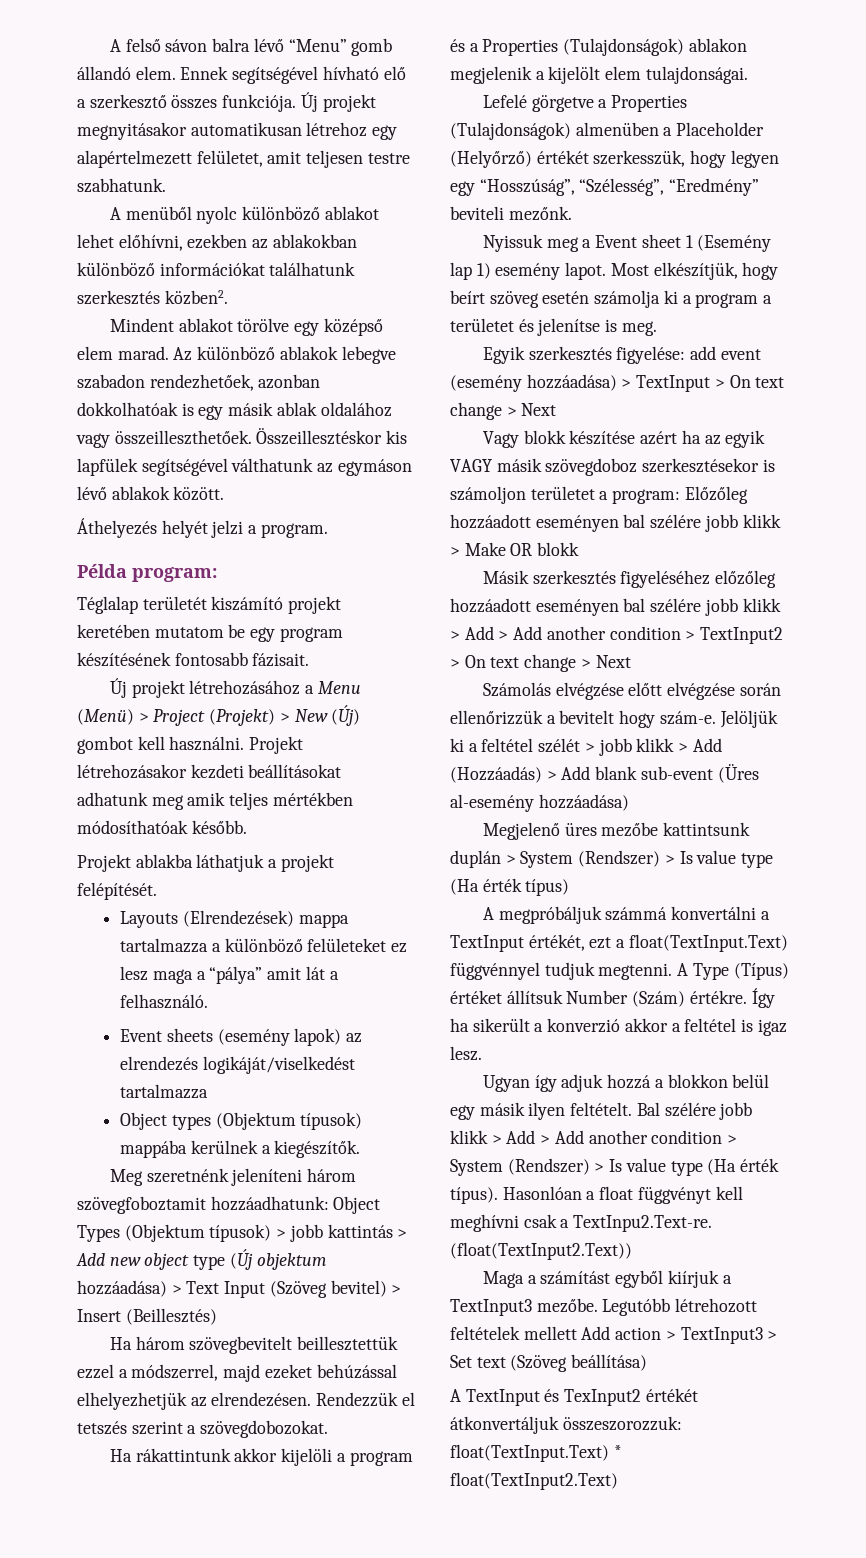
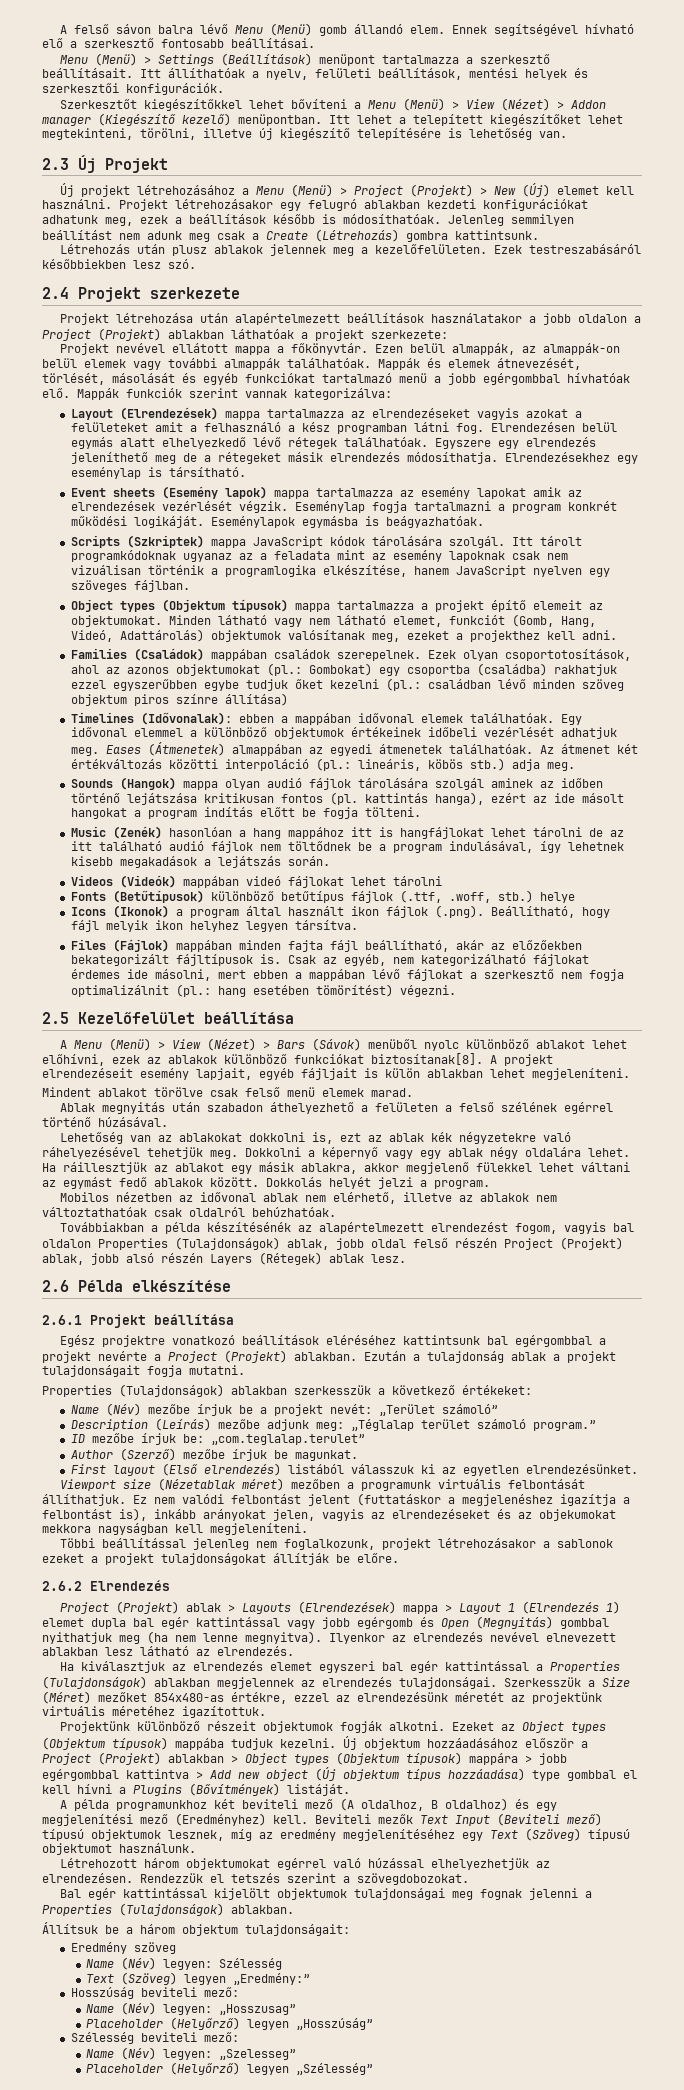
- A felső sávon balra lévő “Menu” gomb állandó elem.
+ A felső sávon balra lévő Menu (Menü) gomb állandó elem.
- Ennek segítségével hívható elő a szerkesztő összes funkciója. Új projekt megnyitásakor automatikusan létrehoz egy alapértelmezett felületet, amit teljesen testre szabhatunk.
- A menüből nyolc különböző ablakot lehet előhívni, ezekben az ablakokban különböző információkat találhatunk szerkesztés közben2.
- Mindent ablakot törölve egy középső elem marad. Az különböző ablakok lebegve szabadon rendezhetőek, azonban dokkolhatóak is egy másik ablak oldalához vagy összeilleszthetőek. Összeillesztéskor kis lapfülek segítségével válthatunk az egymáson lévő ablakok között.
- Áthelyezés helyét jelzi a program.
- Példa program:
- Téglalap területét kiszámító projekt keretében mutatom be egy program készítésének fontosabb fázisait.
+ Ennek segítségével hívható elő a szerkesztő fontosabb beállításai.
+ Menu (Menü) > Settings (Beállítások) menüpont tartalmazza a szerkesztő beállításait. Itt állíthatóak a nyelv, felületi beállítások, mentési helyek és szerkesztői konfigurációk.
+ Szerkesztőt kiegészítőkkel lehet bővíteni a Menu (Menü) > View (Nézet) > Addon manager (Kiegészítő kezelő) menüpontban. Itt lehet a telepített kiegészítőket lehet megtekinteni, törölni, illetve új kiegészítő telepítésére is lehetőség van.
+ 2.3 Új Projekt
- Új projekt létrehozásához a Menu (Menü) > Project (Projekt) > New (Új) gombot kell használni.
+ Új projekt létrehozásához a Menu (Menü) > Project (Projekt) > New (Új) elemet kell használni.
- Projekt létrehozásakor kezdeti beállításokat adhatunk meg amik teljes mértékben módosíthatóak később.
- Projekt ablakba láthatjuk a projekt felépítését.
- Layouts (Elrendezések) mappa tartalmazza a különböző felületeket ez lesz maga a “pálya” amit lát a felhasználó.
- Event sheets (esemény lapok) az elrendezés logikáját/viselkedést tartalmazza
- Object types (Objektum típusok) mappába kerülnek a kiegészítők.
- Meg szeretnénk jeleníteni három szövegfoboztamit hozzáadhatunk: Object Types (Objektum típusok) > jobb kattintás > Add new object type (Új objektum hozzáadása) > Text Input (Szöveg bevitel) > Insert (Beillesztés)
- Ha három szövegbevitelt beillesztettük ezzel a módszerrel, majd ezeket behúzással elhelyezhetjük az elrendezésen.
+ Projekt létrehozásakor egy felugró ablakban kezdeti konfigurációkat adhatunk meg, ezek a beállítások később is módosíthatóak. Jelenleg semmilyen beállítást nem adunk meg csak a Create (Létrehozás) gombra kattintsunk.
+ Létrehozás után plusz ablakok jelennek meg a kezelőfelületen. Ezek testreszabásáról későbbiekben lesz szó.
+ 2.4 Projekt szerkezete
+ Projekt létrehozása után alapértelmezett beállítások használatakor a jobb oldalon a Project (Projekt) ablakban láthatóak a projekt szerkezete:
+ Projekt nevével ellátott mappa a főkönyvtár. Ezen belül almappák, az almappák-on belül elemek vagy további almappák találhatóak. Mappák és elemek átnevezését, törlését, másolását és egyéb funkciókat tartalmazó menü a jobb egérgombbal hívhatóak elő. Mappák funkciók szerint vannak kategorizálva:
+ Layout (Elrendezések) mappa tartalmazza az elrendezéseket vagyis azokat a felületeket amit a felhasználó a kész programban látni fog. Elrendezésen belül egymás alatt elhelyezkedő lévő rétegek találhatóak. Egyszere egy elrendezés jeleníthető meg de a rétegeket másik elrendezés módosíthatja. Elrendezésekhez egy eseménylap is társítható.
+ Event sheets (Esemény lapok) mappa tartalmazza az esemény lapokat amik az elrendezések vezérlését végzik. Eseménylap fogja tartalmazni a program konkrét működési logikáját. Eseménylapok egymásba is beágyazhatóak.
+ Scripts (Szkriptek) mappa JavaScript kódok tárolására szolgál. Itt tárolt programkódoknak ugyanaz az a feladata mint az esemény lapoknak csak nem vizuálisan történik a programlogika elkészítése, hanem JavaScript nyelven egy szöveges fájlban.
+ Object types (Objektum típusok) mappa tartalmazza a projekt építő elemeit az objektumokat. Minden látható vagy nem látható elemet, funkciót (Gomb, Hang, Videó, Adattárolás) objektumok valósítanak meg, ezeket a projekthez kell adni.
+ Families (Családok) mappában családok szerepelnek. Ezek olyan csoportotosítások, ahol az azonos objektumokat (pl.: Gombokat) egy csoportba (családba) rakhatjuk ezzel egyszerűbben egybe tudjuk őket kezelni (pl.: családban lévő minden szöveg objektum piros színre állítása)
+ Timelines (Idővonalak): ebben a mappában idővonal elemek találhatóak. Egy idővonal elemmel a különböző objektumok értékeinek időbeli vezérlését adhatjuk meg. Eases (Átmenetek) almappában az egyedi átmenetek találhatóak. Az átmenet két értékváltozás közötti interpoláció (pl.: lineáris, köbös stb.) adja meg.
+ Sounds (Hangok) mappa olyan audió fájlok tárolására szolgál aminek az időben történő lejátszása kritikusan fontos (pl. kattintás hanga), ezért az ide másolt hangokat a program indítás előtt be fogja tölteni.
+ Music (Zenék) hasonlóan a hang mappához itt is hangfájlokat lehet tárolni de az itt található audió fájlok nem töltődnek be a program indulásával, így lehetnek kisebb megakadások a lejátszás során.
+ Videos (Videók) mappában videó fájlokat lehet tárolni
+ Fonts (Betűtípusok) különböző betűtípus fájlok (.ttf, .woff, stb.) helye
+ Icons (Ikonok) a program által használt ikon fájlok (.png). Beállítható, hogy fájl melyik ikon helyhez legyen társítva.
+ Files (Fájlok) mappában minden fajta fájl beállítható, akár az előzőekben bekategorizált fájltípusok is. Csak az egyéb, nem kategorizálható fájlokat érdemes ide másolni, mert ebben a mappában lévő fájlokat a szerkesztő nem fogja optimalizálnit (pl.: hang esetében tömörítést) végezni.
+ 2.5 Kezelőfelület beállítása
+ A Menu (Menü) > View (Nézet) > Bars (Sávok) menüből nyolc különböző ablakot lehet előhívni, ezek az ablakok különböző funkciókat biztosítanak[8]. A projekt elrendezéseit esemény lapjait, egyéb fájljait is külön ablakban lehet megjeleníteni.
+ Mindent ablakot törölve csak felső menü elemek marad.
+ Ablak megnyitás után szabadon áthelyezhető a felületen a felső szélének egérrel történő húzásával.
+ Lehetőség van az ablakokat dokkolni is, ezt az ablak kék négyzetekre való ráhelyezésével tehetjük meg. Dokkolni a képernyő vagy egy ablak négy oldalára lehet. Ha ráillesztjük az ablakot egy másik ablakra, akkor megjelenő fülekkel lehet váltani az egymást fedő ablakok között. Dokkolás helyét jelzi a program.
+ Mobilos nézetben az idővonal ablak nem elérhető, illetve az ablakok nem változtathatóak csak oldalról behúzhatóak.
+ Továbbiakban a példa készítésénék az alapértelmezett elrendezést fogom, vagyis bal oldalon Properties (Tulajdonságok) ablak, jobb oldal felső részén Project (Projekt) ablak, jobb alsó részén Layers (Rétegek) ablak lesz.
+ 2.6 Példa elkészítése
+ 2.6.1 Projekt beállítása
+ Egész projektre vonatkozó beállítások eléréséhez kattintsunk bal egérgombbal a projekt nevérte a Project (Projekt) ablakban. Ezután a tulajdonság ablak a projekt tulajdonságait fogja mutatni.
+ Properties (Tulajdonságok) ablakban szerkesszük a következő értékeket:
+ Name (Név) mezőbe írjuk be a projekt nevét: „Terület számoló”
+ Description (Leírás) mezőbe adjunk meg: „Téglalap terület számoló program.”
+ ID mezőbe írjuk be: „com.teglalap.terulet”
+ Author (Szerző) mezőbe írjuk be magunkat.
+ First layout (Első elrendezés) listából válasszuk ki az egyetlen elrendezésünket.
+ Viewport size (Nézetablak méret) mezőben a programunk virtuális felbontását állíthatjuk. Ez nem valódi felbontást jelent (futtatáskor a megjelenéshez igazítja a felbontást is), inkább arányokat jelen, vagyis az elrendezéseket és az objekumokat mekkora nagyságban kell megjeleníteni.
+ Többi beállítással jelenleg nem foglalkozunk, projekt létrehozásakor a sablonok ezeket a projekt tulajdonságokat állítják be előre.
+ 2.6.2 Elrendezés
+ Project (Projekt) ablak > Layouts (Elrendezések) mappa > Layout 1 (Elrendezés 1) elemet dupla bal egér kattintással vagy jobb egérgomb és Open (Megnyitás) gombbal nyithatjuk meg (ha nem lenne megnyitva). Ilyenkor az elrendezés nevével elnevezett ablakban lesz látható az elrendezés.
+ Ha kiválasztjuk az elrendezés elemet egyszeri bal egér kattintással a Properties (Tulajdonságok) ablakban megjelennek az elrendezés tulajdonságai. Szerkesszük a Size (Méret) mezőket 854x480-as értékre, ezzel az elrendezésünk méretét az projektünk virtuális méretéhez igazítottuk.
+ Projektünk különböző részeit objektumok fogják alkotni. Ezeket az Object types (Objektum típusok) mappába tudjuk kezelni. Új objektum hozzáadásához először a Project (Projekt) ablakban > Object types (Objektum típusok) mappára > jobb egérgombbal kattintva > Add new object (Új objektum típus hozzáadása) type gombbal el kell hívni a Plugins (Bővítmények) listáját.
+ A példa programunkhoz két beviteli mező (A oldalhoz, B oldalhoz) és egy megjelenítési mező (Eredményhez) kell. Beviteli mezők Text Input (Beviteli mező) típusú objektumok lesznek, míg az eredmény megjelenítéséhez egy Text (Szöveg) típusú objektumot használunk.
+ Létrehozott három objektumokat egérrel való húzással elhelyezhetjük az elrendezésen.
- Ha rákattintunk akkor kijelöli a program és a Properties (Tulajdonságok) ablakon megjelenik a kijelölt elem tulajdonságai.
- Lefelé görgetve a Properties (Tulajdonságok) almenüben a Placeholder (Helyőrző) értékét szerkesszük, hogy legyen egy “Hosszúság”, “Szélesség”, “Eredmény” beviteli mezőnk.
- Nyissuk meg a Event sheet 1 (Esemény lap 1) esemény lapot. Most elkészítjük, hogy beírt szöveg esetén számolja ki a program a területet és jelenítse is meg.
- Egyik szerkesztés figyelése: add event (esemény hozzáadása) > TextInput > On text change > Next
- Vagy blokk készítése azért ha az egyik VAGY másik szövegdoboz szerkesztésekor is számoljon területet a program: Előzőleg hozzáadott eseményen bal szélére jobb klikk > Make OR blokk
- Másik szerkesztés figyeléséhez előzőleg hozzáadott eseményen bal szélére jobb klikk > Add > Add another condition > TextInput2 > On text change > Next
- Számolás elvégzése előtt elvégzése során ellenőrizzük a bevitelt hogy szám-e. Jelöljük ki a feltétel szélét > jobb klikk > Add (Hozzáadás) > Add blank sub-event (Üres al-esemény hozzáadása)
- Megjelenő üres mezőbe kattintsunk duplán > System (Rendszer) > Is value type (Ha érték típus)
- A megpróbáljuk számmá konvertálni a TextInput értékét, ezt a float(TextInput.Text) függvénnyel tudjuk megtenni. A Type (Típus) értéket állítsuk Number (Szám) értékre. Így ha sikerült a konverzió akkor a feltétel is igaz lesz.
- Ugyan így adjuk hozzá a blokkon belül egy másik ilyen feltételt. Bal szélére jobb klikk > Add > Add another condition > System (Rendszer) > Is value type (Ha érték típus). Hasonlóan a float függvényt kell meghívni csak a TextInpu2.Text-re. (float(TextInput2.Text))
- Maga a számítást egyből kiírjuk a TextInput3 mezőbe. Legutóbb létrehozott feltételek mellett Add action > TextInput3 > Set text (Szöveg beállítása)
- A TextInput és TexInput2 értékét átkonvertáljuk összeszorozzuk: float(TextInput.Text) * float(TextInput2.Text)
+ Bal egér kattintással kijelölt objektumok tulajdonságai meg fognak jelenni a Properties (Tulajdonságok) ablakban.
+ Állítsuk be a három objektum tulajdonságait:
+ Eredmény szöveg
+ Name (Név) legyen: Szélesség
+ Text (Szöveg) legyen „Eredmény:”
+ Hosszúság beviteli mező:
+ Name (Név) legyen: „Hosszusag”
+ Placeholder (Helyőrző) legyen „Hosszúság”
+ Szélesség beviteli mező:
+ Name (Név) legyen: „Szelesseg”
+ Placeholder (Helyőrző) legyen „Szélesség”

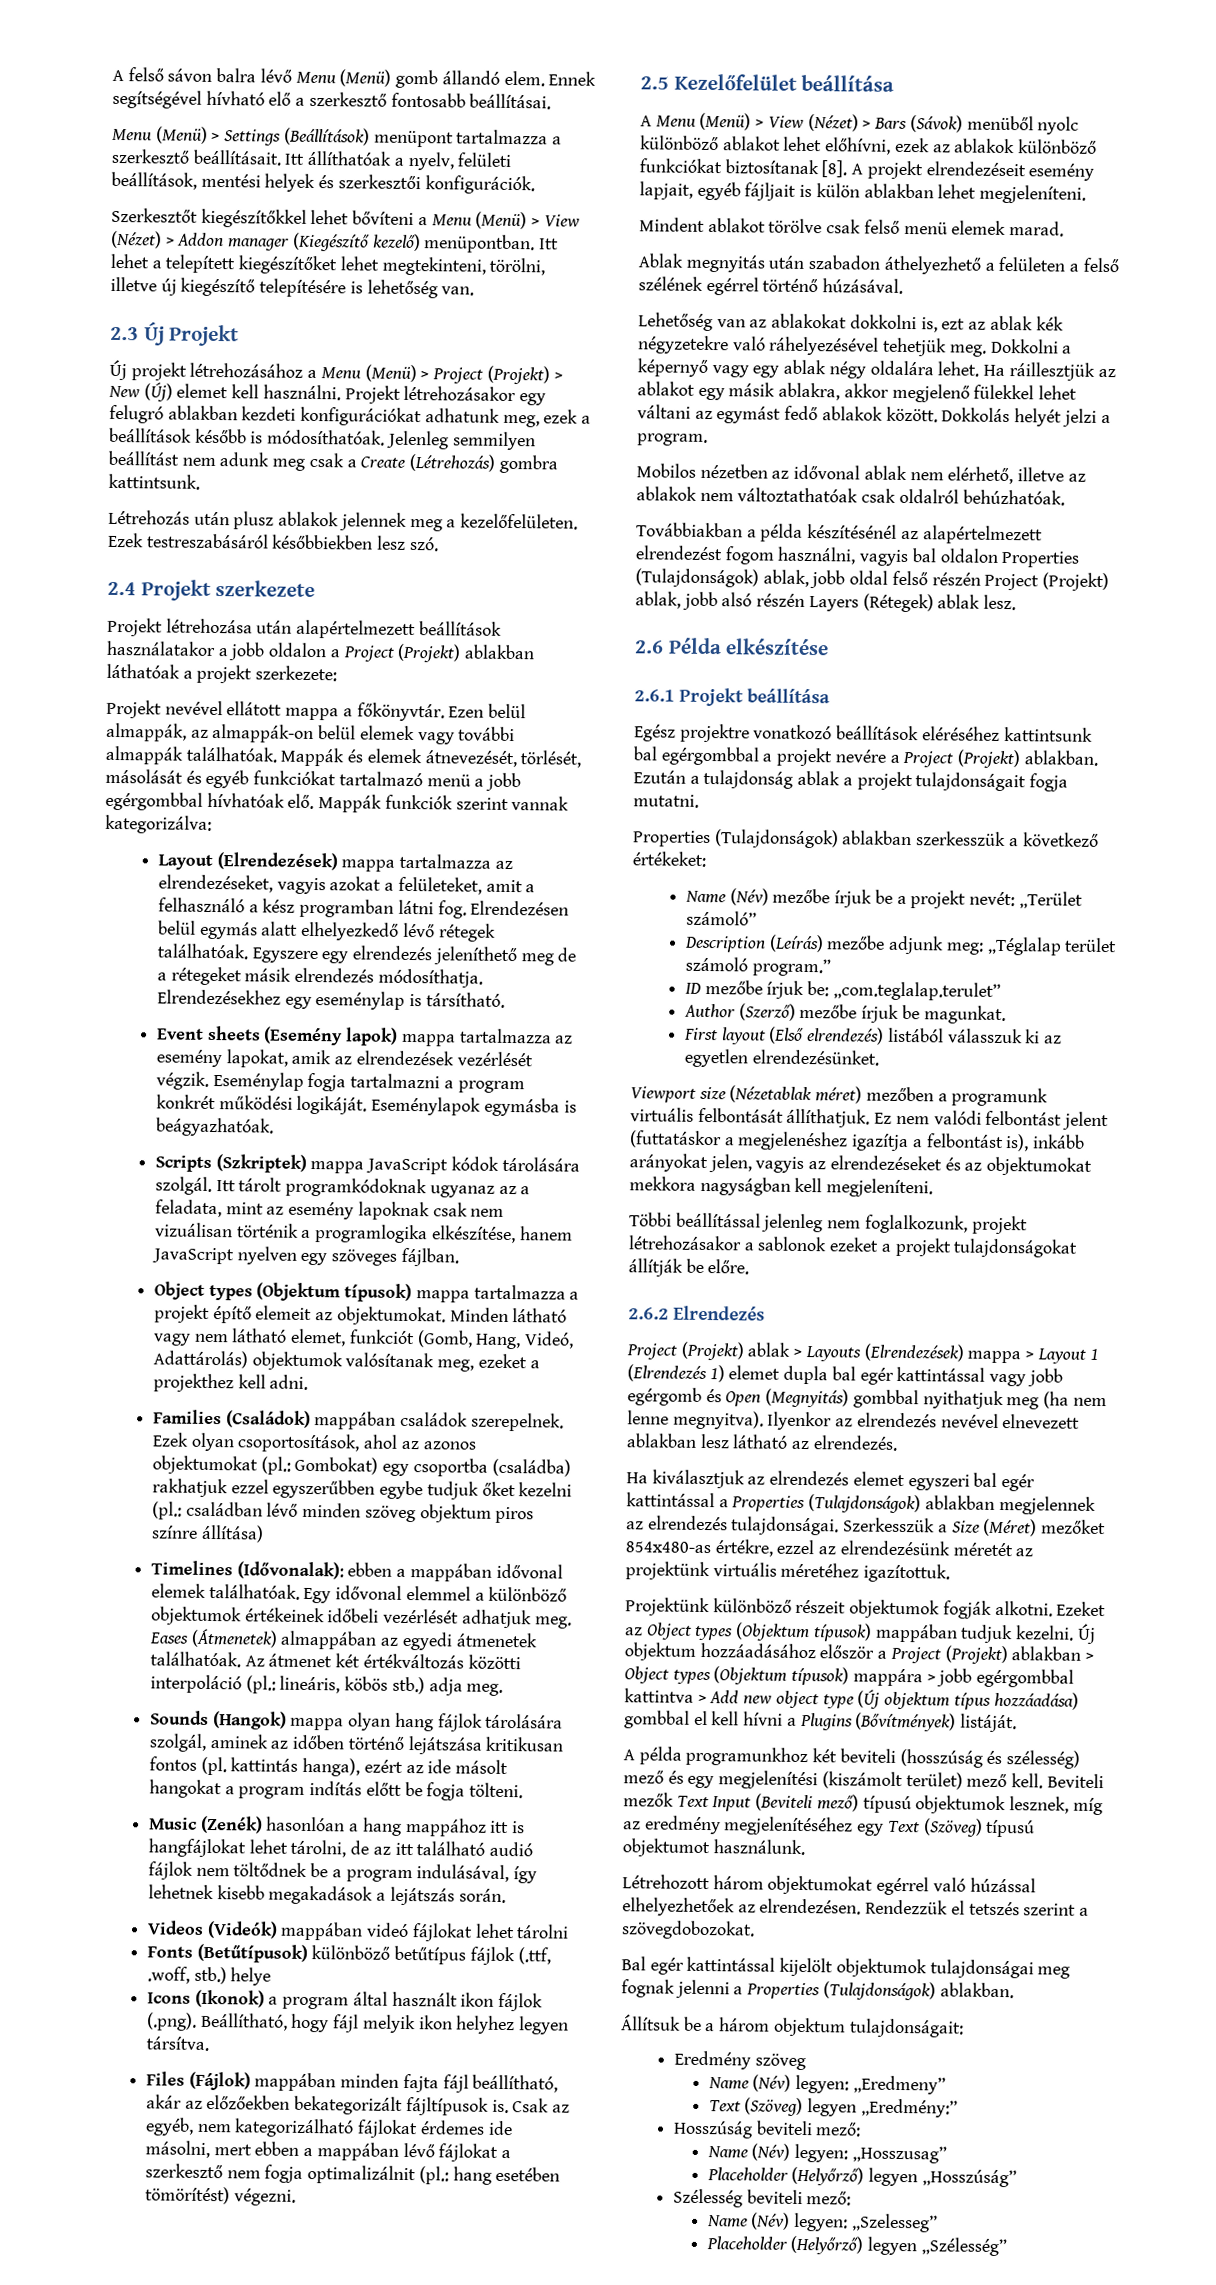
- Layout (Elrendezések) mappa tartalmazza az elrendezéseket vagyis azokat a felületeket amit a felhasználó a kész programban látni fog.
+ Layout (Elrendezések) mappa tartalmazza az elrendezéseket, vagyis azokat a felületeket, amit a felhasználó a kész programban látni fog.
- Event sheets (Esemény lapok) mappa tartalmazza az esemény lapokat amik az elrendezések vezérlését végzik.
+ Event sheets (Esemény lapok) mappa tartalmazza az esemény lapokat, amik az elrendezések vezérlését végzik.
- Itt tárolt programkódoknak ugyanaz az a feladata mint az esemény lapoknak csak nem vizuálisan történik a programlogika elkészítése, hanem JavaScript nyelven egy szöveges fájlban.
+ Itt tárolt programkódoknak ugyanaz az a feladata, mint az esemény lapoknak csak nem vizuálisan történik a programlogika elkészítése, hanem JavaScript nyelven egy szöveges fájlban.
- Ezek olyan csoportotosítások, ahol az azonos objektumokat (pl.: Gombokat) egy csoportba (családba) rakhatjuk ezzel egyszerűbben egybe tudjuk őket kezelni (pl.: családban lévő minden szöveg objektum piros színre állítása)
+ Ezek olyan csoportosítások, ahol az azonos objektumokat (pl.: Gombokat) egy csoportba (családba) rakhatjuk ezzel egyszerűbben egybe tudjuk őket kezelni (pl.: családban lévő minden szöveg objektum piros színre állítása)
- Sounds (Hangok) mappa olyan audió fájlok tárolására szolgál aminek az időben történő lejátszása kritikusan fontos (pl. kattintás hanga), ezért az ide másolt hangokat a program indítás előtt be fogja tölteni.
+ Sounds (Hangok) mappa olyan hang fájlok tárolására szolgál, aminek az időben történő lejátszása kritikusan fontos (pl. kattintás hanga), ezért az ide másolt hangokat a program indítás előtt be fogja tölteni.
- Music (Zenék) hasonlóan a hang mappához itt is hangfájlokat lehet tárolni de az itt található audió fájlok nem töltődnek be a program indulásával, így lehetnek kisebb megakadások a lejátszás során.
+ Music (Zenék) hasonlóan a hang mappához itt is hangfájlokat lehet tárolni, de az itt található audió fájlok nem töltődnek be a program indulásával, így lehetnek kisebb megakadások a lejátszás során.
- A Menu (Menü) > View (Nézet) > Bars (Sávok) menüből nyolc különböző ablakot lehet előhívni, ezek az ablakok különböző funkciókat biztosítanak[8].
+ A Menu (Menü) > View (Nézet) > Bars (Sávok) menüből nyolc különböző ablakot lehet előhívni, ezek az ablakok különböző funkciókat biztosítanak [8].
- Továbbiakban a példa készítésénék az alapértelmezett elrendezést fogom, vagyis bal oldalon Properties (Tulajdonságok) ablak, jobb oldal felső részén Project (Projekt) ablak, jobb alsó részén Layers (Rétegek) ablak lesz.
+ Továbbiakban a példa készítésénél az alapértelmezett elrendezést fogom használni, vagyis bal oldalon Properties (Tulajdonságok) ablak, jobb oldal felső részén Project (Projekt) ablak, jobb alsó részén Layers (Rétegek) ablak lesz.
- Egész projektre vonatkozó beállítások eléréséhez kattintsunk bal egérgombbal a projekt nevérte a Project (Projekt) ablakban.
+ Egész projektre vonatkozó beállítások eléréséhez kattintsunk bal egérgombbal a projekt nevére a Project (Projekt) ablakban.
- Ez nem valódi felbontást jelent (futtatáskor a megjelenéshez igazítja a felbontást is), inkább arányokat jelen, vagyis az elrendezéseket és az objekumokat mekkora nagyságban kell megjeleníteni.
+ Ez nem valódi felbontást jelent (futtatáskor a megjelenéshez igazítja a felbontást is), inkább arányokat jelen, vagyis az elrendezéseket és az objektumokat mekkora nagyságban kell megjeleníteni.
- Ezeket az Object types (Objektum típusok) mappába tudjuk kezelni.
+ Ezeket az Object types (Objektum típusok) mappában tudjuk kezelni.
- Új objektum hozzáadásához először a Project (Projekt) ablakban > Object types (Objektum típusok) mappára > jobb egérgombbal kattintva > Add new object (Új objektum típus hozzáadása) type gombbal el kell hívni a Plugins (Bővítmények) listáját.
+ Új objektum hozzáadásához először a Project (Projekt) ablakban > Object types (Objektum típusok) mappára > jobb egérgombbal kattintva > Add new object type (Új objektum típus hozzáadása) gombbal el kell hívni a Plugins (Bővítmények) listáját.
- A példa programunkhoz két beviteli mező (A oldalhoz, B oldalhoz) és egy megjelenítési mező (Eredményhez) kell.
+ A példa programunkhoz két beviteli (hosszúság és szélesség) mező és egy megjelenítési (kiszámolt terület) mező kell.
- Létrehozott három objektumokat egérrel való húzással elhelyezhetjük az elrendezésen.
+ Létrehozott három objektumokat egérrel való húzással elhelyezhetőek az elrendezésen.
- Name (Név) legyen: Szélesség
+ Name (Név) legyen: „Eredmeny”

